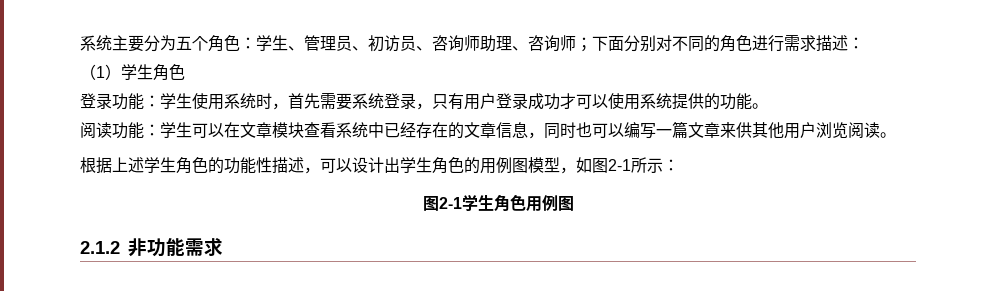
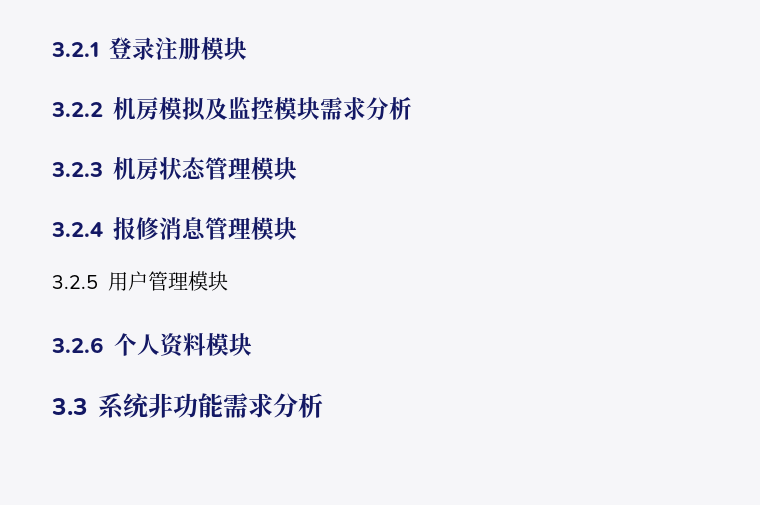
- 系统主要分为五个角色：学生、管理员、初访员、咨询师助理、咨询师；下面分别对不同的角色进行需求描述：
- （1）学生角色
- 登录功能：学生使用系统时，首先需要系统登录，只有用户登录成功才可以使用系统提供的功能。
- 阅读功能：学生可以在文章模块查看系统中已经存在的文章信息，同时也可以编写一篇文章来供其他用户浏览阅读。
- 根据上述学生角色的功能性描述，可以设计出学生角色的用例图模型，如图2-1所示：
- 图2-1学生角色用例图
- 2.1.2非功能需求
+ 3.2.1登录注册模块
+ 3.2.2机房模拟及监控模块需求分析
+ 3.2.3机房状态管理模块
+ 3.2.4报修消息管理模块
+ 3.2.5用户管理模块
+ 3.2.6个人资料模块
+ 3.3系统非功能需求分析

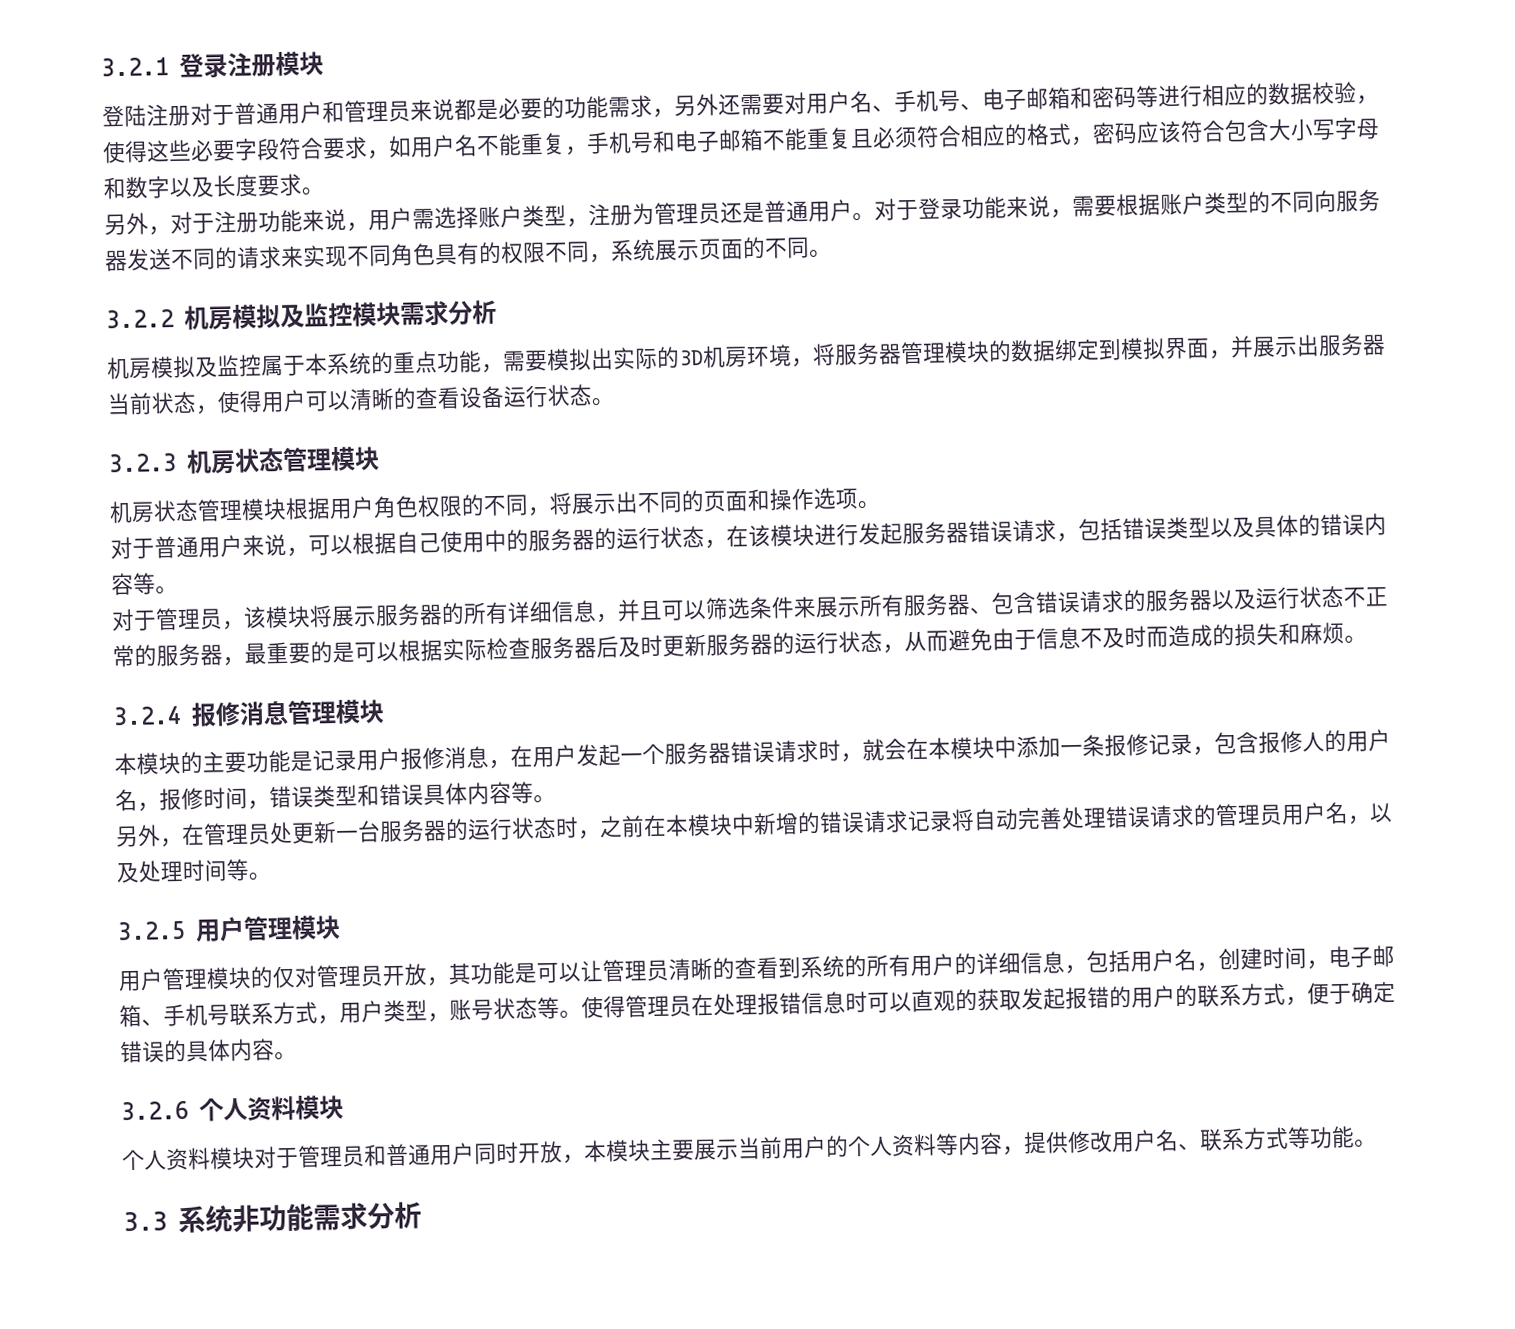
+ 登陆注册对于普通用户和管理员来说都是必要的功能需求，另外还需要对用户名、手机号、电子邮箱和密码等进行相应的数据校验，使得这些必要字段符合要求，如用户名不能重复，手机号和电子邮箱不能重复且必须符合相应的格式，密码应该符合包含大小写字母和数字以及长度要求。
+ 另外，对于注册功能来说，用户需选择账户类型，注册为管理员还是普通用户。对于登录功能来说，需要根据账户类型的不同向服务器发送不同的请求来实现不同角色具有的权限不同，系统展示页面的不同。
+ 机房模拟及监控属于本系统的重点功能，需要模拟出实际的3D机房环境，将服务器管理模块的数据绑定到模拟界面，并展示出服务器当前状态，使得用户可以清晰的查看设备运行状态。
+ 机房状态管理模块根据用户角色权限的不同，将展示出不同的页面和操作选项。
+ 对于普通用户来说，可以根据自己使用中的服务器的运行状态，在该模块进行发起服务器错误请求，包括错误类型以及具体的错误内容等。
+ 对于管理员，该模块将展示服务器的所有详细信息，并且可以筛选条件来展示所有服务器、包含错误请求的服务器以及运行状态不正常的服务器，最重要的是可以根据实际检查服务器后及时更新服务器的运行状态，从而避免由于信息不及时而造成的损失和麻烦。
+ 本模块的主要功能是记录用户报修消息，在用户发起一个服务器错误请求时，就会在本模块中添加一条报修记录，包含报修人的用户名，报修时间，错误类型和错误具体内容等。
+ 另外，在管理员处更新一台服务器的运行状态时，之前在本模块中新增的错误请求记录将自动完善处理错误请求的管理员用户名，以及处理时间等。
  3.2.5用户管理模块
+ 用户管理模块的仅对管理员开放，其功能是可以让管理员清晰的查看到系统的所有用户的详细信息，包括用户名，创建时间，电子邮箱、手机号联系方式，用户类型，账号状态等。使得管理员在处理报错信息时可以直观的获取发起报错的用户的联系方式，便于确定错误的具体内容。
  3.2.6个人资料模块
+ 个人资料模块对于管理员和普通用户同时开放，本模块主要展示当前用户的个人资料等内容，提供修改用户名、联系方式等功能。

